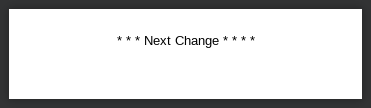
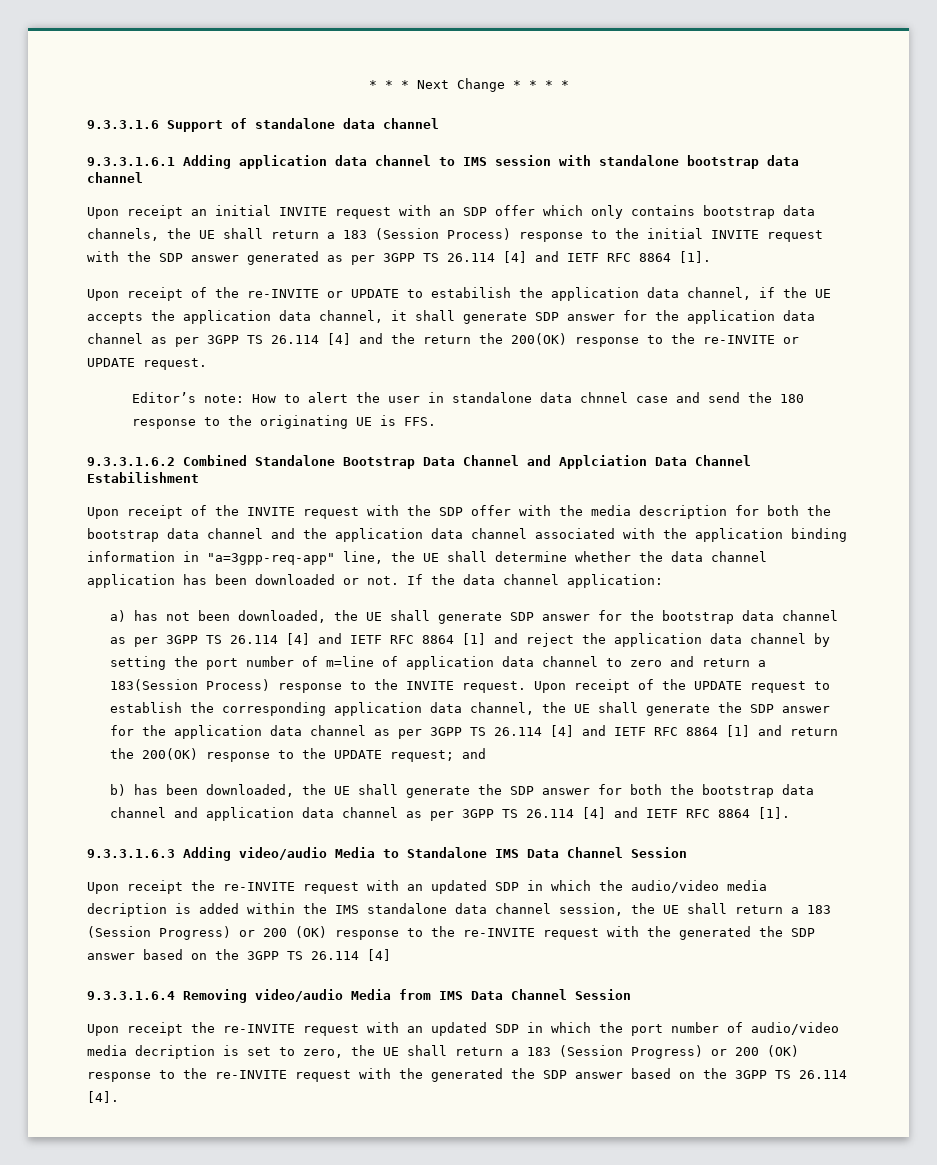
+ 9.3.3.1.6 Support of standalone data channel
+ 9.3.3.1.6.1 Adding application data channel to IMS session with standalone bootstrap data channel
+ Upon receipt an initial INVITE request with an SDP offer which only contains bootstrap data channels, the UE shall return a 183 (Session Process) response to the initial INVITE request with the SDP answer generated as per 3GPP TS 26.114 [4] and IETF RFC 8864 [1].
+ Upon receipt of the re-INVITE or UPDATE to estabilish the application data channel, if the UE accepts the application data channel, it shall generate SDP answer for the application data channel as per 3GPP TS 26.114 [4] and the return the 200(OK) response to the re-INVITE or UPDATE request.
+ Editor’s note: How to alert the user in standalone data chnnel case and send the 180 response to the originating UE is FFS.
+ 9.3.3.1.6.2 Combined Standalone Bootstrap Data Channel and Applciation Data Channel Estabilishment
+ Upon receipt of the INVITE request with the SDP offer with the media description for both the bootstrap data channel and the application data channel associated with the application binding information in "a=3gpp-req-app" line, the UE shall determine whether the data channel application has been downloaded or not. If the data channel application:
+ a) has not been downloaded, the UE shall generate SDP answer for the bootstrap data channel as per 3GPP TS 26.114 [4] and IETF RFC 8864 [1] and reject the application data channel by setting the port number of m=line of application data channel to zero and return a 183(Session Process) response to the INVITE request. Upon receipt of the UPDATE request to establish the corresponding application data channel, the UE shall generate the SDP answer for the application data channel as per 3GPP TS 26.114 [4] and IETF RFC 8864 [1] and return the 200(OK) response to the UPDATE request; and
+ b) has been downloaded, the UE shall generate the SDP answer for both the bootstrap data channel and application data channel as per 3GPP TS 26.114 [4] and IETF RFC 8864 [1].
+ 9.3.3.1.6.3 Adding video/audio Media to Standalone IMS Data Channel Session
+ Upon receipt the re-INVITE request with an updated SDP in which the audio/video media decription is added within the IMS standalone data channel session, the UE shall return a 183 (Session Progress) or 200 (OK) response to the re-INVITE request with the generated the SDP answer based on the 3GPP TS 26.114 [4]
+ 9.3.3.1.6.4 Removing video/audio Media from IMS Data Channel Session
+ Upon receipt the re-INVITE request with an updated SDP in which the port number of audio/video media decription is set to zero, the UE shall return a 183 (Session Progress) or 200 (OK) response to the re-INVITE request with the generated the SDP answer based on the 3GPP TS 26.114 [4].

